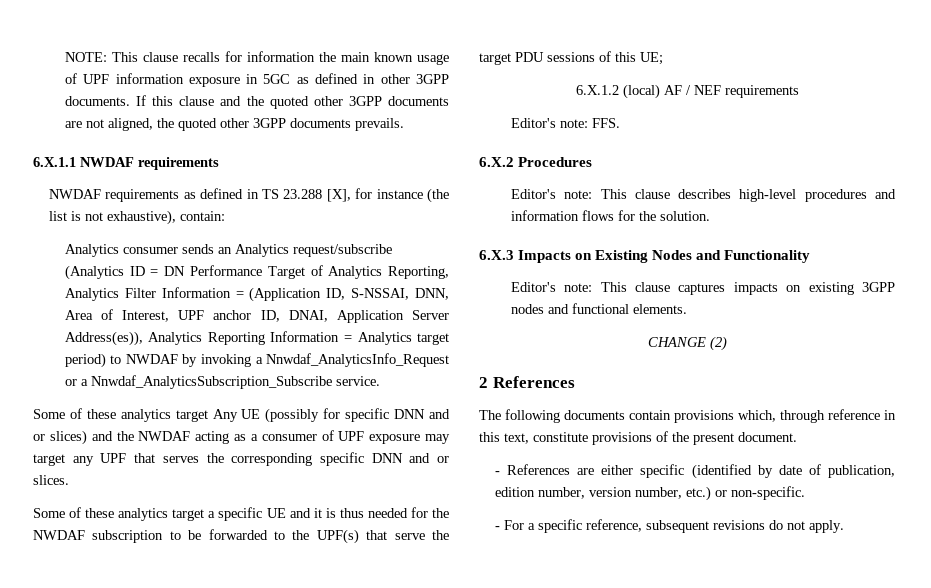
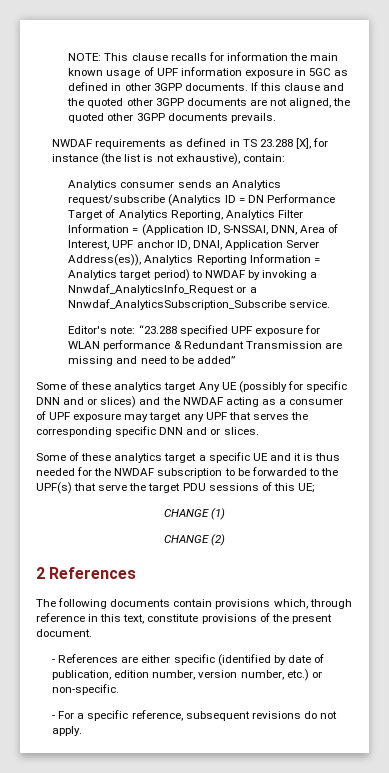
- 6.X.1.1 NWDAF requirements
+ Editor's note: “23.288 specified UPF exposure for WLAN performance & Redundant Transmission are missing and need to be added”
- 6.X.1.2 (local) AF / NEF requirements
- Editor's note: FFS.
- 6.X.2 Procedures
- Editor's note: This clause describes high-level procedures and information flows for the solution.
- 6.X.3 Impacts on Existing Nodes and Functionality
- Editor's note: This clause captures impacts on existing 3GPP nodes and functional elements.
+ CHANGE (1)

